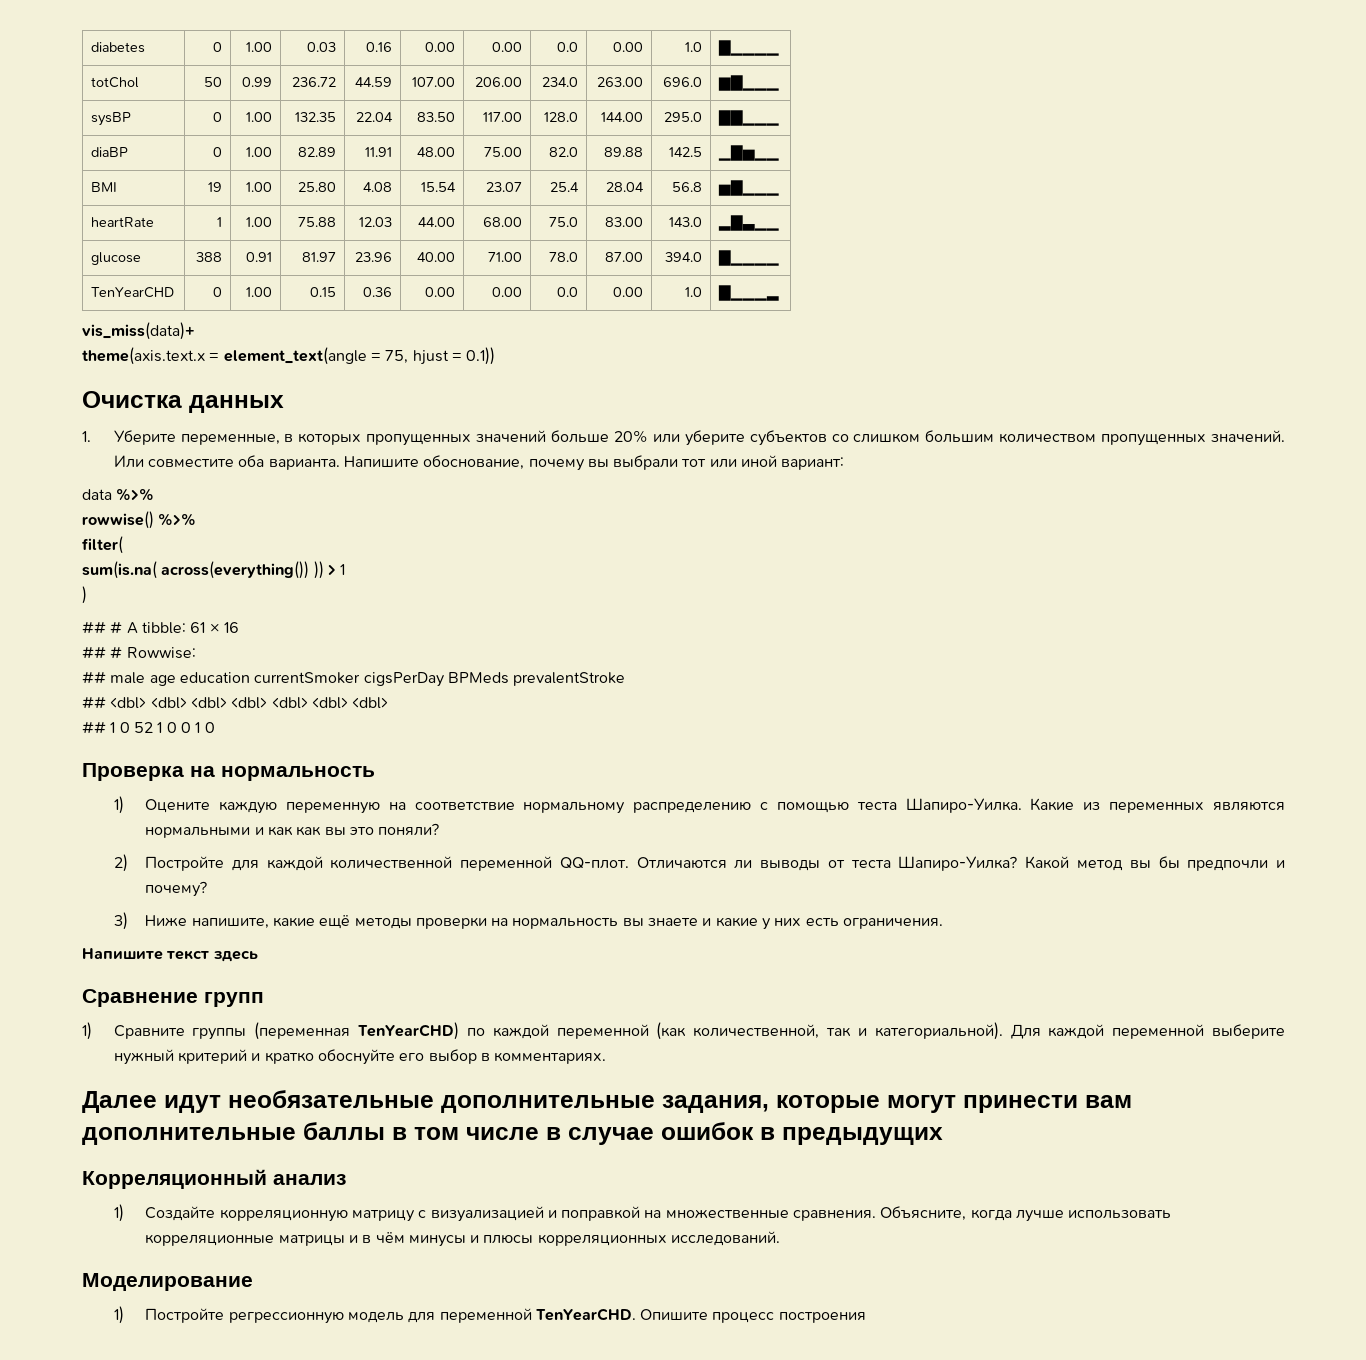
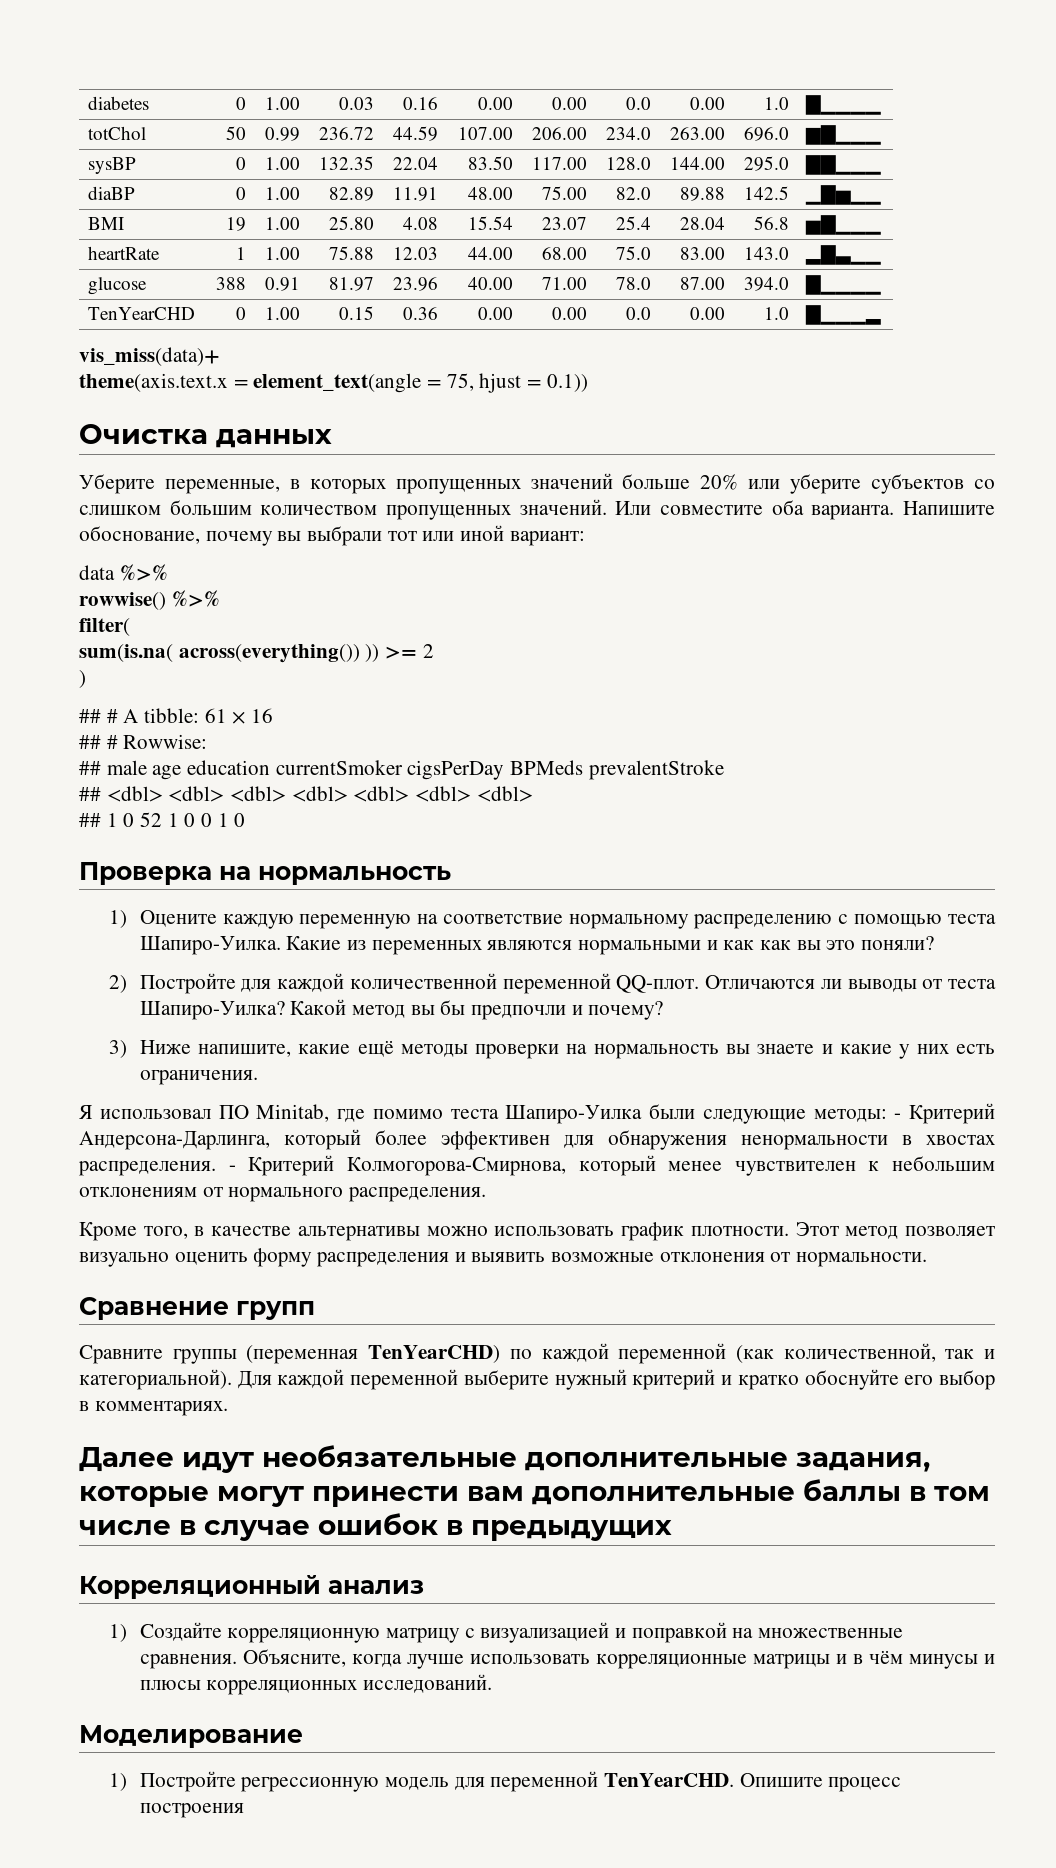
- 1. Уберите переменные, в которых пропущенных значений больше 20% или уберите субъектов со слишком большим количеством пропущенных значений.
+ Уберите переменные, в которых пропущенных значений больше 20% или уберите субъектов со слишком большим количеством пропущенных значений.
- sum(is.na( across(everything()) )) > 1
+ sum(is.na( across(everything()) )) >= 2
- Напишите текст здесь
+ Я использовал ПО Minitab, где помимо теста Шапиро-Уилка были следующие методы: - Критерий Андерсона-Дарлинга, который более эффективен для обнаружения ненормальности в хвостах распределения. - Критерий Колмогорова-Смирнова, который менее чувствителен к небольшим отклонениям от нормального распределения.
+ Кроме того, в качестве альтернативы можно использовать график плотности. Этот метод позволяет визуально оценить форму распределения и выявить возможные отклонения от нормальности.
- 1) Сравните группы (переменная TenYearCHD) по каждой переменной (как количественной, так и категориальной).
+ Сравните группы (переменная TenYearCHD) по каждой переменной (как количественной, так и категориальной).

